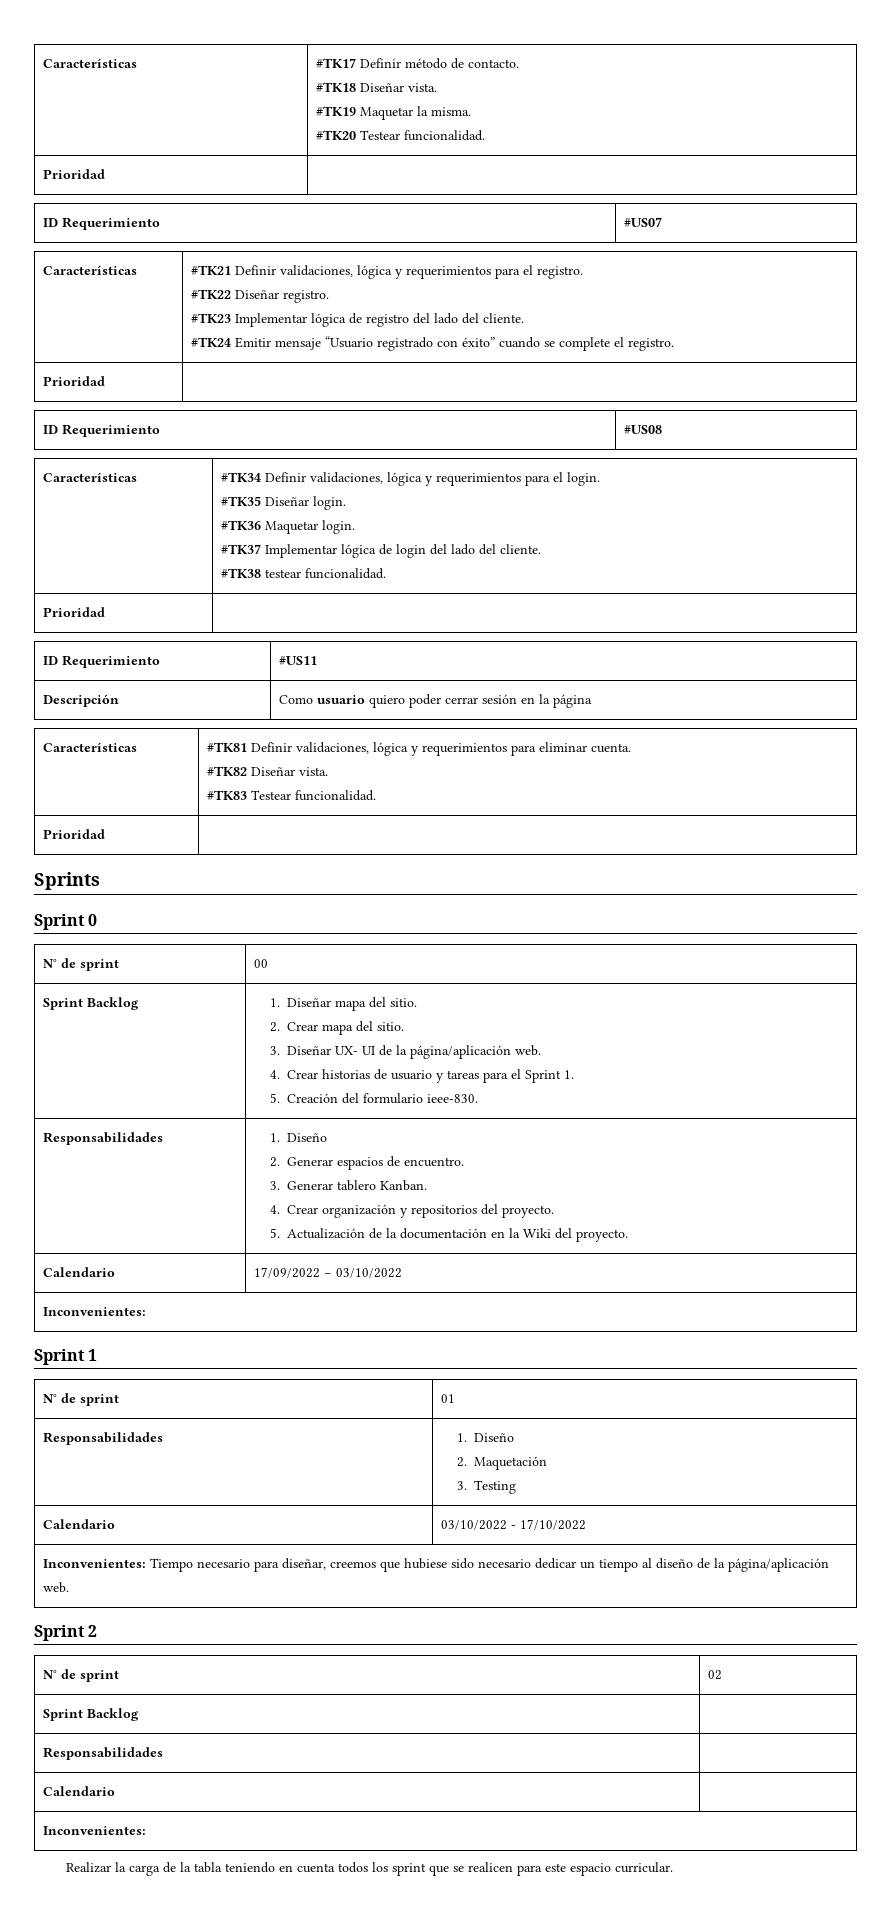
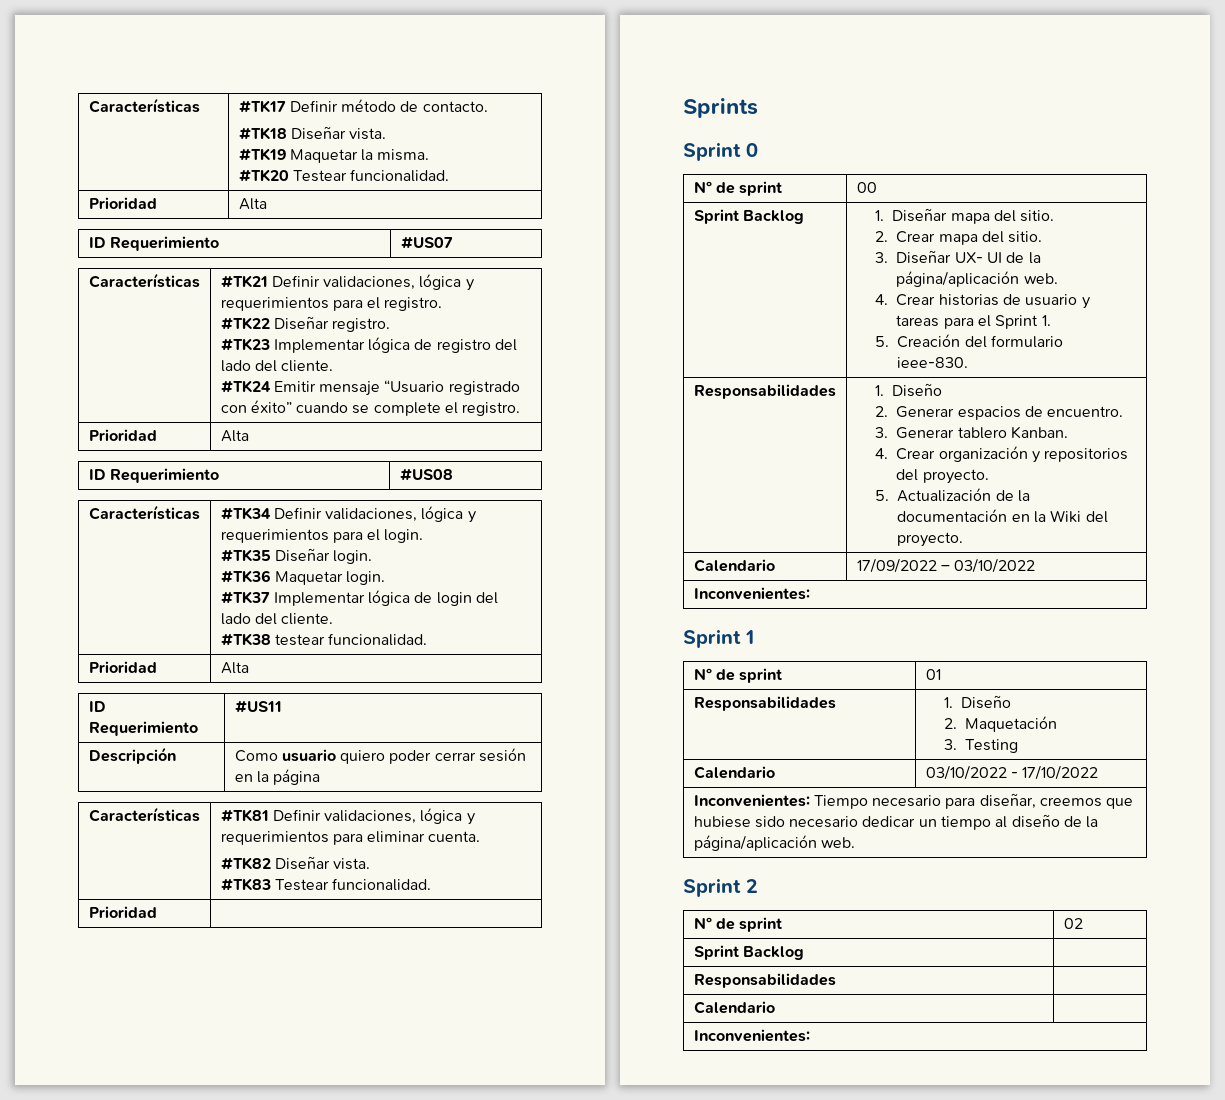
  Características | #TK17 Definir método de contacto.
  #TK18 Diseñar vista.
  #TK19 Maquetar la misma.
  #TK20 Testear funcionalidad.
- Prioridad |
+ Prioridad | Alta
  Características | #TK21 Definir validaciones, lógica y requerimientos para el registro.
  #TK22 Diseñar registro.
  #TK23 Implementar lógica de registro del lado del cliente.
  #TK24 Emitir mensaje “Usuario registrado con éxito” cuando se complete el registro.
- Prioridad |
+ Prioridad | Alta
  Características | #TK34 Definir validaciones, lógica y requerimientos para el login.
  #TK35 Diseñar login.
  #TK36 Maquetar login.
  #TK37 Implementar lógica de login del lado del cliente.
  #TK38 testear funcionalidad.
- Prioridad |
+ Prioridad | Alta
- Realizar la carga de la tabla teniendo en cuenta todos los sprint que se realicen para este espacio curricular.

